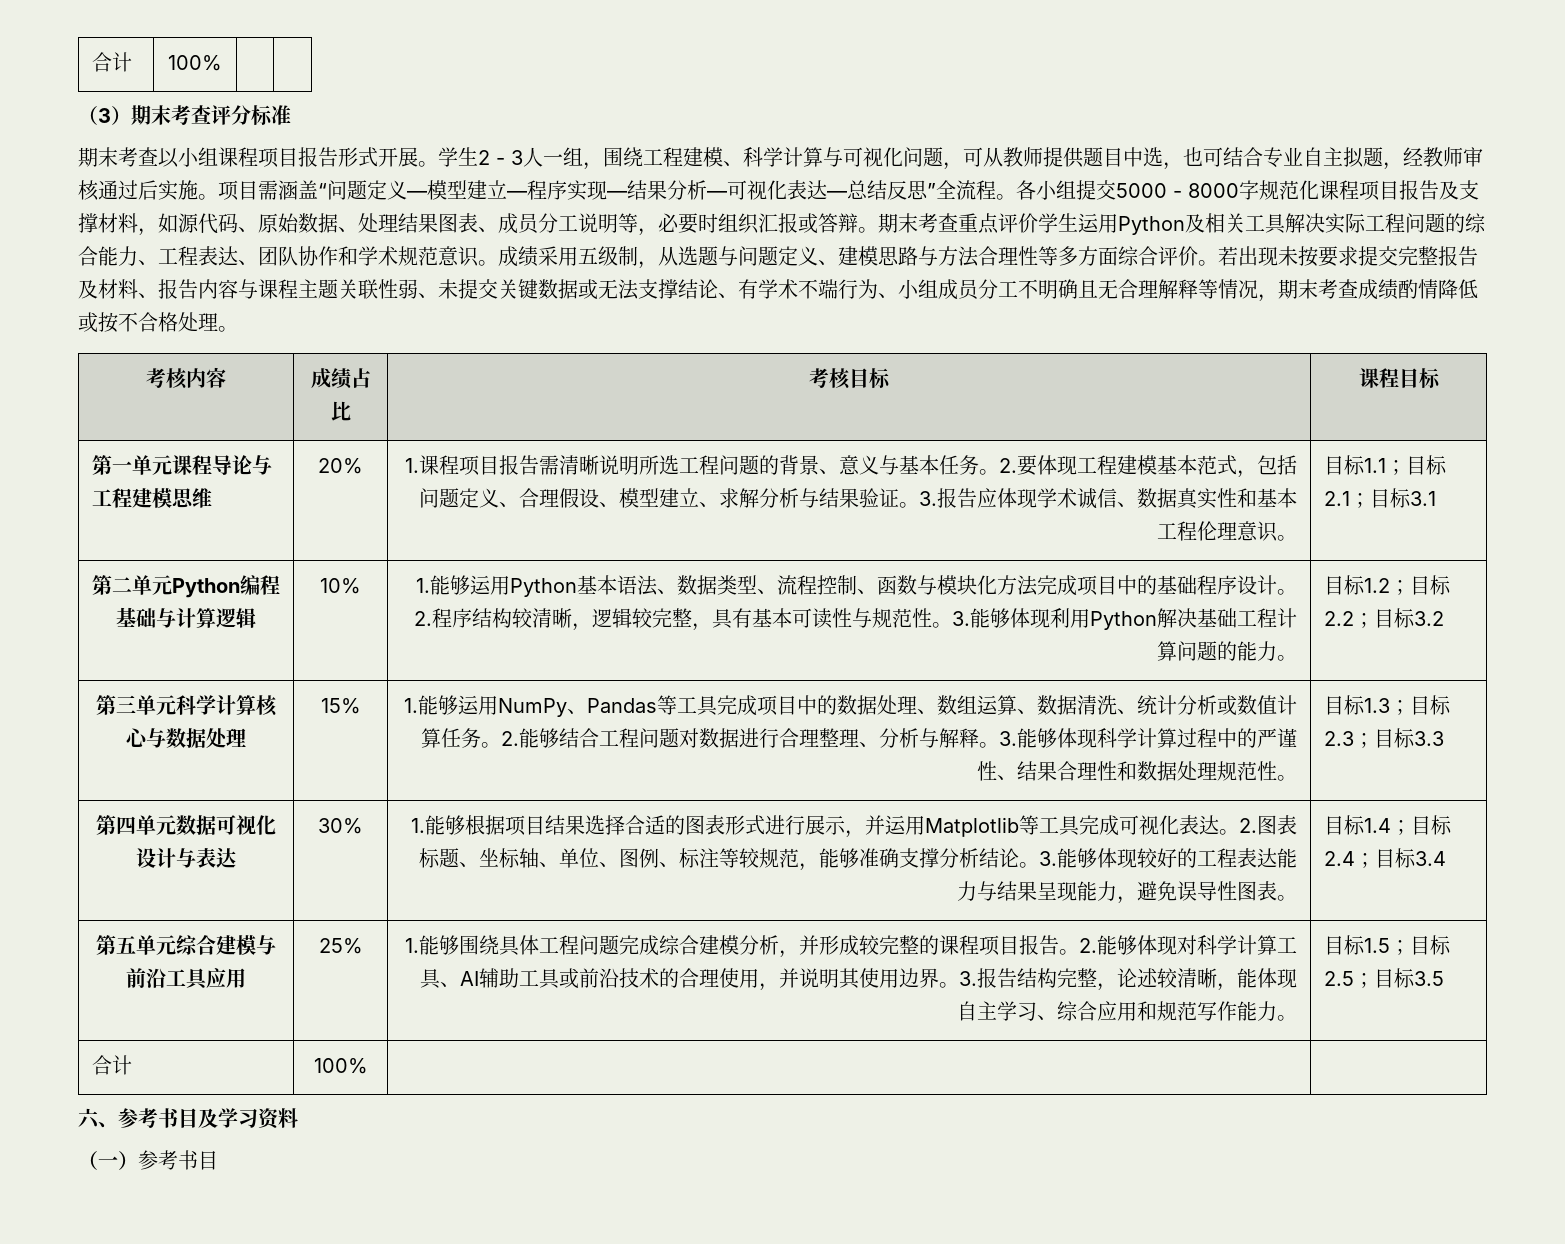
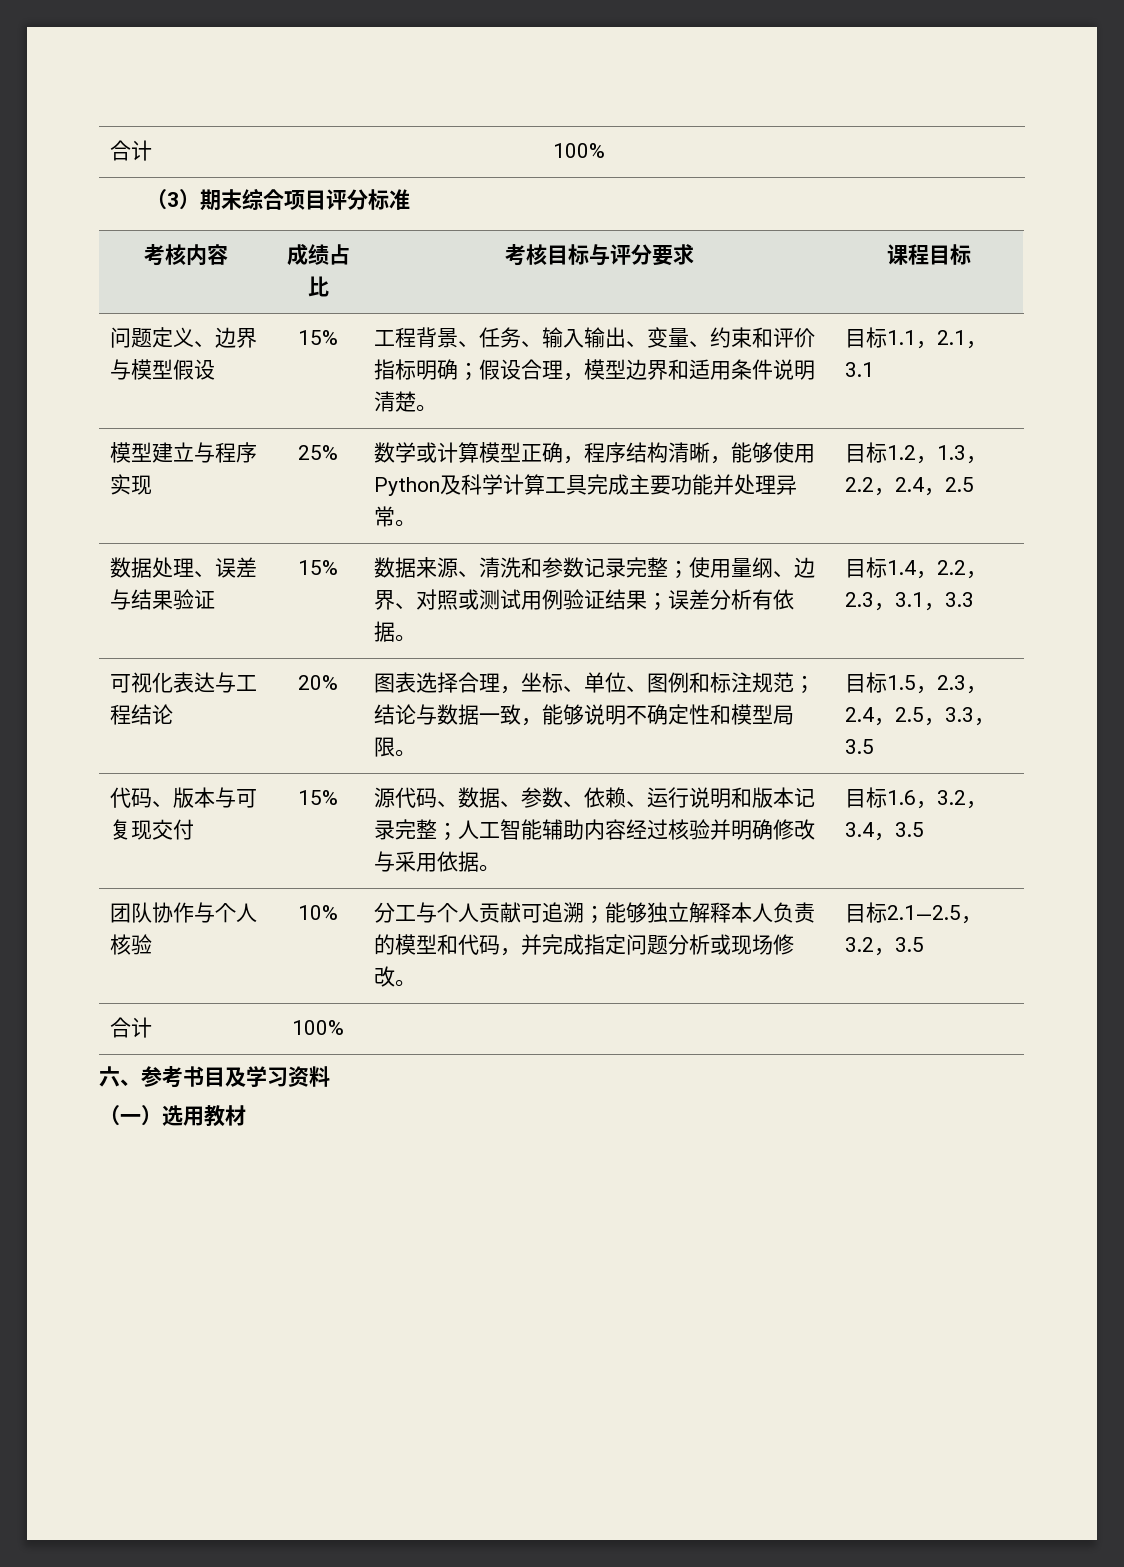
- （3）期末考查评分标准
+ （3）期末综合项目评分标准
- 期末考查以小组课程项目报告形式开展。学生2 - 3人一组，围绕工程建模、科学计算与可视化问题，可从教师提供题目中选，也可结合专业自主拟题，经教师审核通过后实施。项目需涵盖“问题定义—模型建立—程序实现—结果分析—可视化表达—总结反思”全流程。各小组提交5000 - 8000字规范化课程项目报告及支撑材料，如源代码、原始数据、处理结果图表、成员分工说明等，必要时组织汇报或答辩。期末考查重点评价学生运用Python及相关工具解决实际工程问题的综合能力、工程表达、团队协作和学术规范意识。成绩采用五级制，从选题与问题定义、建模思路与方法合理性等多方面综合评价。若出现未按要求提交完整报告及材料、报告内容与课程主题关联性弱、未提交关键数据或无法支撑结论、有学术不端行为、小组成员分工不明确且无合理解释等情况，期末考查成绩酌情降低或按不合格处理。
- 考核内容 | 成绩占比 | 考核目标 | 课程目标
+ 考核内容 | 成绩占比 | 考核目标与评分要求 | 课程目标
- 第一单元课程导论与工程建模思维 | 20% | 1.课程项目报告需清晰说明所选工程问题的背景、意义与基本任务。2.要体现工程建模基本范式，包括问题定义、合理假设、模型建立、求解分析与结果验证。3.报告应体现学术诚信、数据真实性和基本工程伦理意识。 | 目标1.1；目标2.1；目标3.1
- 第二单元Python编程基础与计算逻辑 | 10% | 1.能够运用Python基本语法、数据类型、流程控制、函数与模块化方法完成项目中的基础程序设计。2.程序结构较清晰，逻辑较完整，具有基本可读性与规范性。3.能够体现利用Python解决基础工程计算问题的能力。 | 目标1.2；目标2.2；目标3.2
- 第三单元科学计算核心与数据处理 | 15% | 1.能够运用NumPy、Pandas等工具完成项目中的数据处理、数组运算、数据清洗、统计分析或数值计算任务。2.能够结合工程问题对数据进行合理整理、分析与解释。3.能够体现科学计算过程中的严谨性、结果合理性和数据处理规范性。 | 目标1.3；目标2.3；目标3.3
- 第四单元数据可视化设计与表达 | 30% | 1.能够根据项目结果选择合适的图表形式进行展示，并运用Matplotlib等工具完成可视化表达。2.图表标题、坐标轴、单位、图例、标注等较规范，能够准确支撑分析结论。3.能够体现较好的工程表达能力与结果呈现能力，避免误导性图表。 | 目标1.4；目标2.4；目标3.4
- 第五单元综合建模与前沿工具应用 | 25% | 1.能够围绕具体工程问题完成综合建模分析，并形成较完整的课程项目报告。2.能够体现对科学计算工具、AI辅助工具或前沿技术的合理使用，并说明其使用边界。3.报告结构完整，论述较清晰，能体现自主学习、综合应用和规范写作能力。 | 目标1.5；目标2.5；目标3.5
+ 问题定义、边界与模型假设 | 15% | 工程背景、任务、输入输出、变量、约束和评价指标明确；假设合理，模型边界和适用条件说明清楚。 | 目标1.1，2.1，3.1
+ 模型建立与程序实现 | 25% | 数学或计算模型正确，程序结构清晰，能够使用Python及科学计算工具完成主要功能并处理异常。 | 目标1.2，1.3，2.2，2.4，2.5
+ 数据处理、误差与结果验证 | 15% | 数据来源、清洗和参数记录完整；使用量纲、边界、对照或测试用例验证结果；误差分析有依据。 | 目标1.4，2.2，2.3，3.1，3.3
+ 可视化表达与工程结论 | 20% | 图表选择合理，坐标、单位、图例和标注规范；结论与数据一致，能够说明不确定性和模型局限。 | 目标1.5，2.3，2.4，2.5，3.3，3.5
+ 代码、版本与可复现交付 | 15% | 源代码、数据、参数、依赖、运行说明和版本记录完整；人工智能辅助内容经过核验并明确修改与采用依据。 | 目标1.6，3.2，3.4，3.5
+ 团队协作与个人核验 | 10% | 分工与个人贡献可追溯；能够独立解释本人负责的模型和代码，并完成指定问题分析或现场修改。 | 目标2.1—2.5，3.2，3.5
- （一）参考书目
+ （一）选用教材

